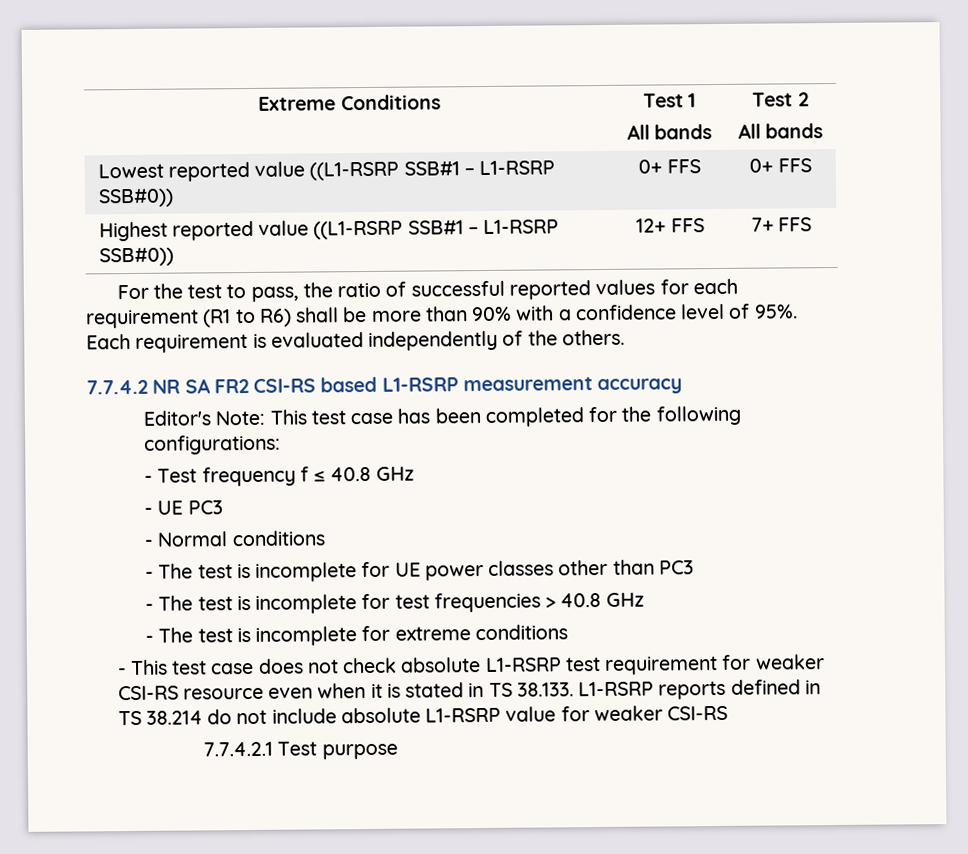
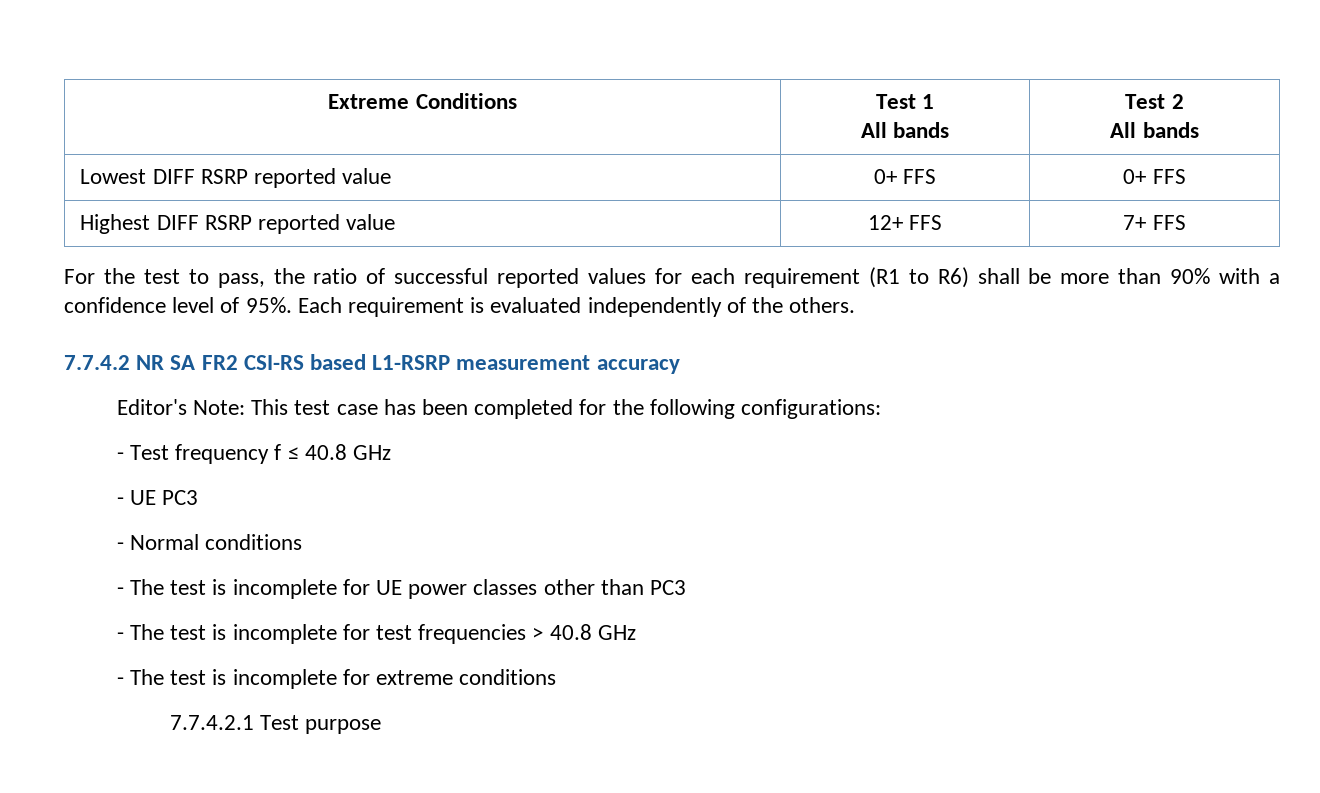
- Lowest reported value ((L1-RSRP SSB#1 – L1-RSRP SSB#0)) | 0+ FFS | 0+ FFS
+ Lowest DIFF RSRP reported value | 0+ FFS | 0+ FFS
- Highest reported value ((L1-RSRP SSB#1 – L1-RSRP SSB#0)) | 12+ FFS | 7+ FFS
+ Highest DIFF RSRP reported value | 12+ FFS | 7+ FFS
- - This test case does not check absolute L1-RSRP test requirement for weaker CSI-RS resource even when it is stated in TS 38.133. L1-RSRP reports defined in TS 38.214 do not include absolute L1-RSRP value for weaker CSI-RS

